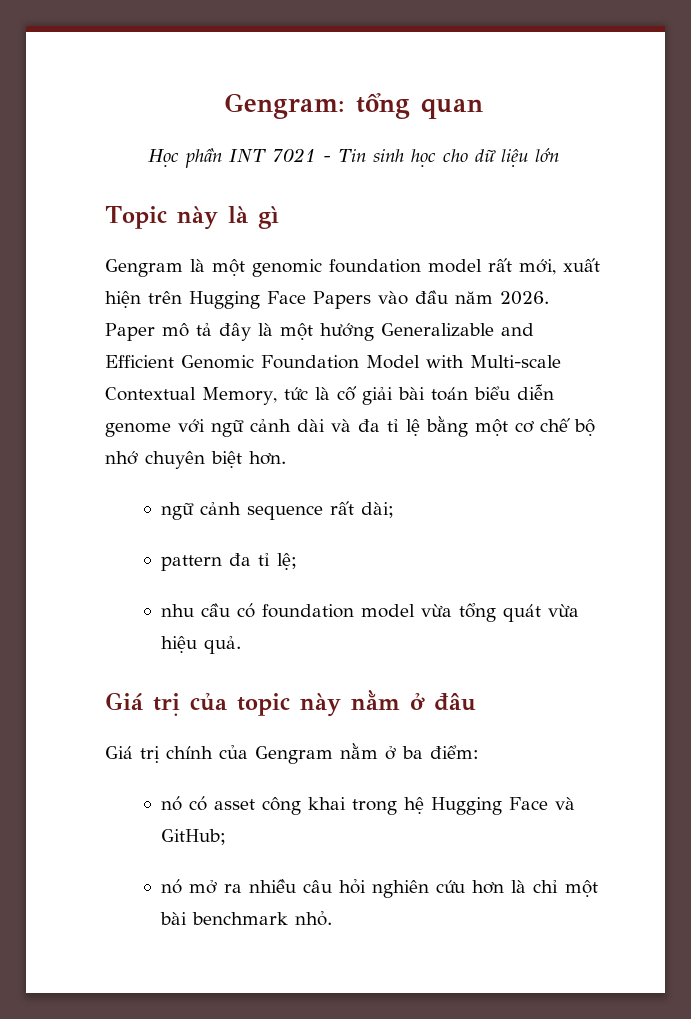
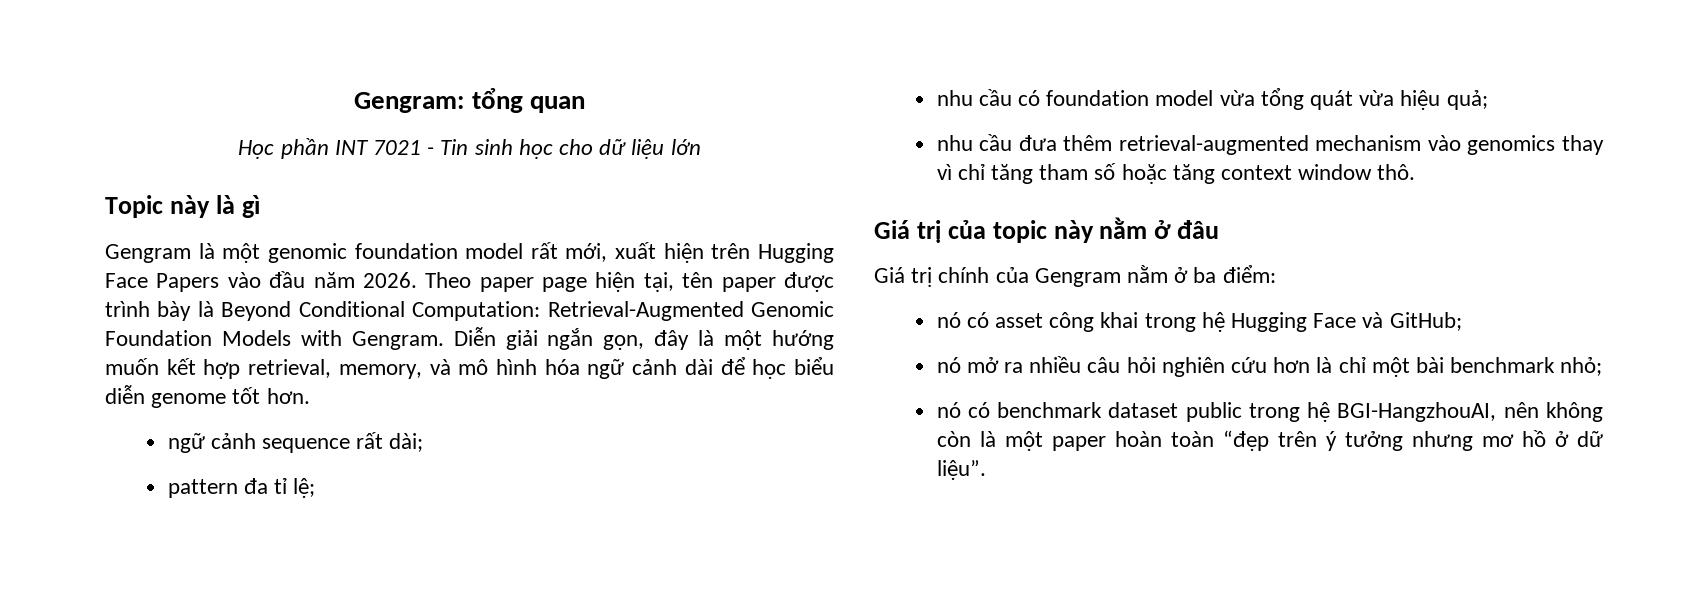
- Paper mô tả đây là một hướng Generalizable and Efficient Genomic Foundation Model with Multi-scale Contextual Memory, tức là cố giải bài toán biểu diễn genome với ngữ cảnh dài và đa tỉ lệ bằng một cơ chế bộ nhớ chuyên biệt hơn.
+ Theo paper page hiện tại, tên paper được trình bày là Beyond Conditional Computation: Retrieval-Augmented Genomic Foundation Models with Gengram. Diễn giải ngắn gọn, đây là một hướng muốn kết hợp retrieval, memory, và mô hình hóa ngữ cảnh dài để học biểu diễn genome tốt hơn.
- nhu cầu có foundation model vừa tổng quát vừa hiệu quả.
+ nhu cầu có foundation model vừa tổng quát vừa hiệu quả;
+ nhu cầu đưa thêm retrieval-augmented mechanism vào genomics thay vì chỉ tăng tham số hoặc tăng context window thô.
- nó mở ra nhiều câu hỏi nghiên cứu hơn là chỉ một bài benchmark nhỏ.
+ nó mở ra nhiều câu hỏi nghiên cứu hơn là chỉ một bài benchmark nhỏ;
+ nó có benchmark dataset public trong hệ BGI-HangzhouAI, nên không còn là một paper hoàn toàn “đẹp trên ý tưởng nhưng mơ hồ ở dữ liệu”.

